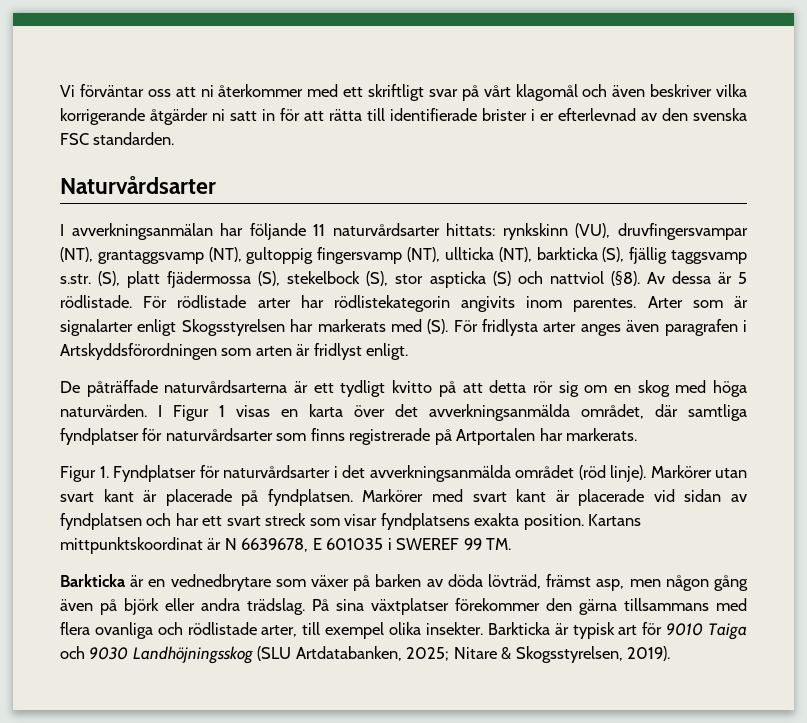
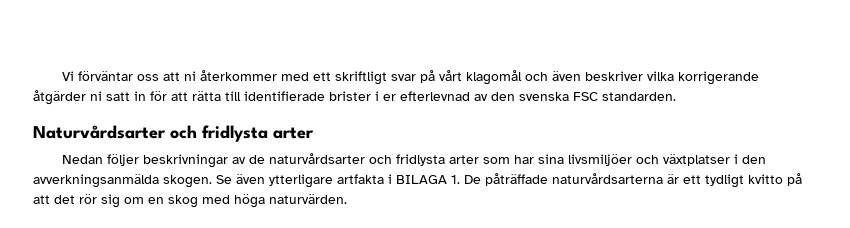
- Naturvårdsarter
- I avverkningsanmälan har följande 11 naturvårdsarter hittats: rynkskinn (VU), druvfingersvampar (NT), grantaggsvamp (NT), gultoppig fingersvamp (NT), ullticka (NT), barkticka (S), fjällig taggsvamp s.str. (S), platt fjädermossa (S), stekelbock (S), stor aspticka (S) och nattviol (§8). Av dessa är 5 rödlistade. För rödlistade arter har rödlistekategorin angivits inom parentes. Arter som är signalarter enligt Skogsstyrelsen har markerats med (S). För fridlysta arter anges även paragrafen i Artskyddsförordningen som arten är fridlyst enligt.
- De påträffade naturvårdsarterna är ett tydligt kvitto på att detta rör sig om en skog med höga naturvärden. I Figur 1 visas en karta över det avverkningsanmälda området, där samtliga fyndplatser för naturvårdsarter som finns registrerade på Artportalen har markerats.
- Figur 1. Fyndplatser för naturvårdsarter i det avverkningsanmälda området (röd linje). Markörer utan svart kant är placerade på fyndplatsen. Markörer med svart kant är placerade vid sidan av fyndplatsen och har ett svart streck som visar fyndplatsens exakta position. Kartans mittpunktskoordinat är N 6639678, E 601035 i SWEREF 99 TM.
- Barkticka är en vednedbrytare som växer på barken av döda lövträd, främst asp, men någon gång även på björk eller andra trädslag. På sina växtplatser förekommer den gärna tillsammans med flera ovanliga och rödlistade arter, till exempel olika insekter. Barkticka är typisk art för 9010 Taiga och 9030 Landhöjningsskog (SLU Artdatabanken, 2025; Nitare & Skogsstyrelsen, 2019).
+ Naturvårdsarter och fridlysta arter
+ Nedan följer beskrivningar av de naturvårdsarter och fridlysta arter som har sina livsmiljöer och växtplatser i den avverkningsanmälda skogen. Se även ytterligare artfakta i BILAGA 1. De påträffade naturvårdsarterna är ett tydligt kvitto på att det rör sig om en skog med höga naturvärden.

